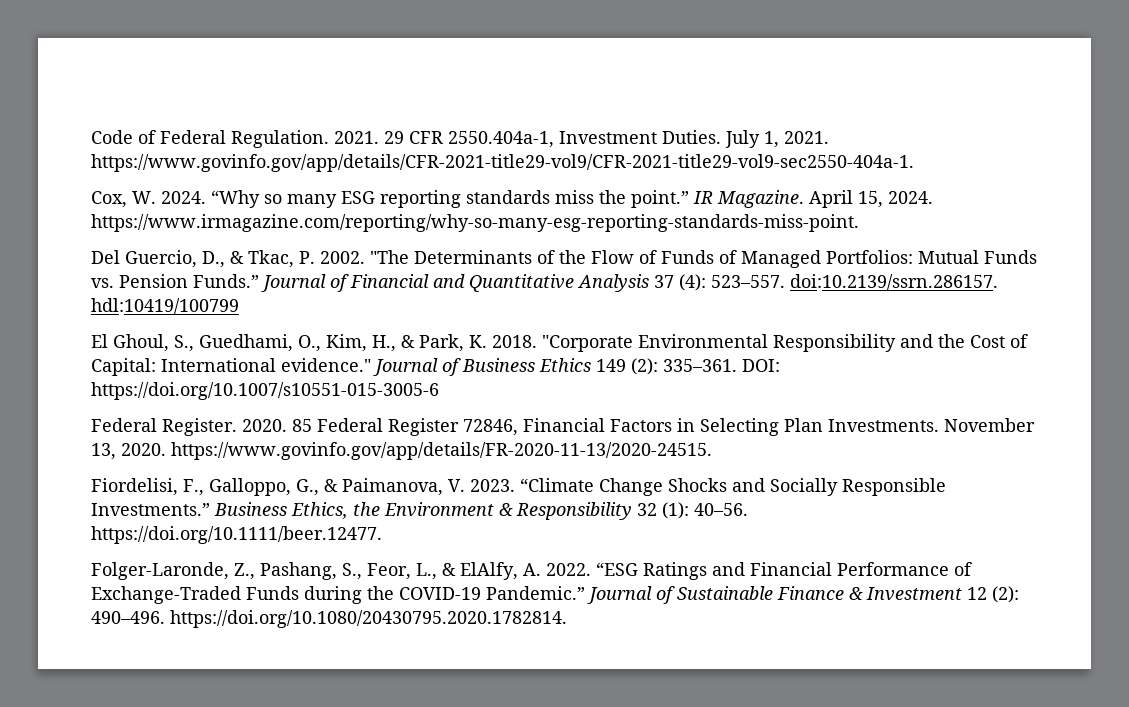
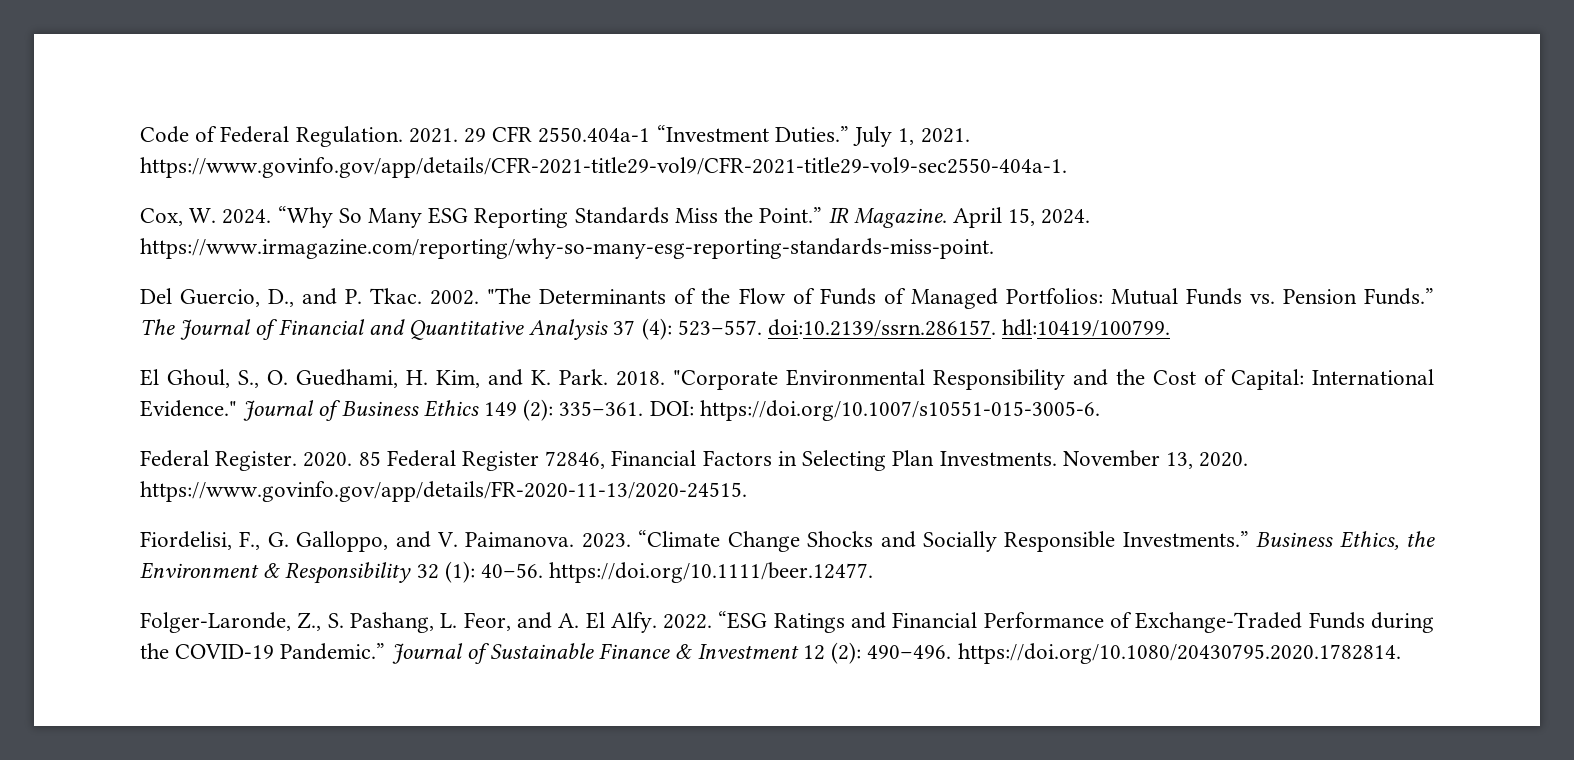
- 29 CFR 2550.404a-1, Investment Duties.
+ 29 CFR 2550.404a-1 “Investment Duties.”
- “Why so many ESG reporting standards miss the point.”
+ “Why So Many ESG Reporting Standards Miss the Point.”
- Del Guercio, D., & Tkac, P. 2002.
+ Del Guercio, D., and P. Tkac. 2002.
- Journal of Financial and Quantitative Analysis 37 (4): 523–557. doi:10.2139/ssrn.286157. hdl:10419/100799
+ The Journal of Financial and Quantitative Analysis 37 (4): 523–557. doi:10.2139/ssrn.286157. hdl:10419/100799.
- El Ghoul, S., Guedhami, O., Kim, H., & Park, K. 2018.
+ El Ghoul, S., O. Guedhami, H. Kim, and K. Park. 2018.
- "Corporate Environmental Responsibility and the Cost of Capital: International evidence."
+ "Corporate Environmental Responsibility and the Cost of Capital: International Evidence."
- DOI: https://doi.org/10.1007/s10551-015-3005-6
+ DOI: https://doi.org/10.1007/s10551-015-3005-6.
- Fiordelisi, F., Galloppo, G., & Paimanova, V. 2023.
+ Fiordelisi, F., G. Galloppo, and V. Paimanova. 2023.
- Folger-Laronde, Z., Pashang, S., Feor, L., & ElAlfy, A. 2022.
+ Folger-Laronde, Z., S. Pashang, L. Feor, and A. El Alfy. 2022.

